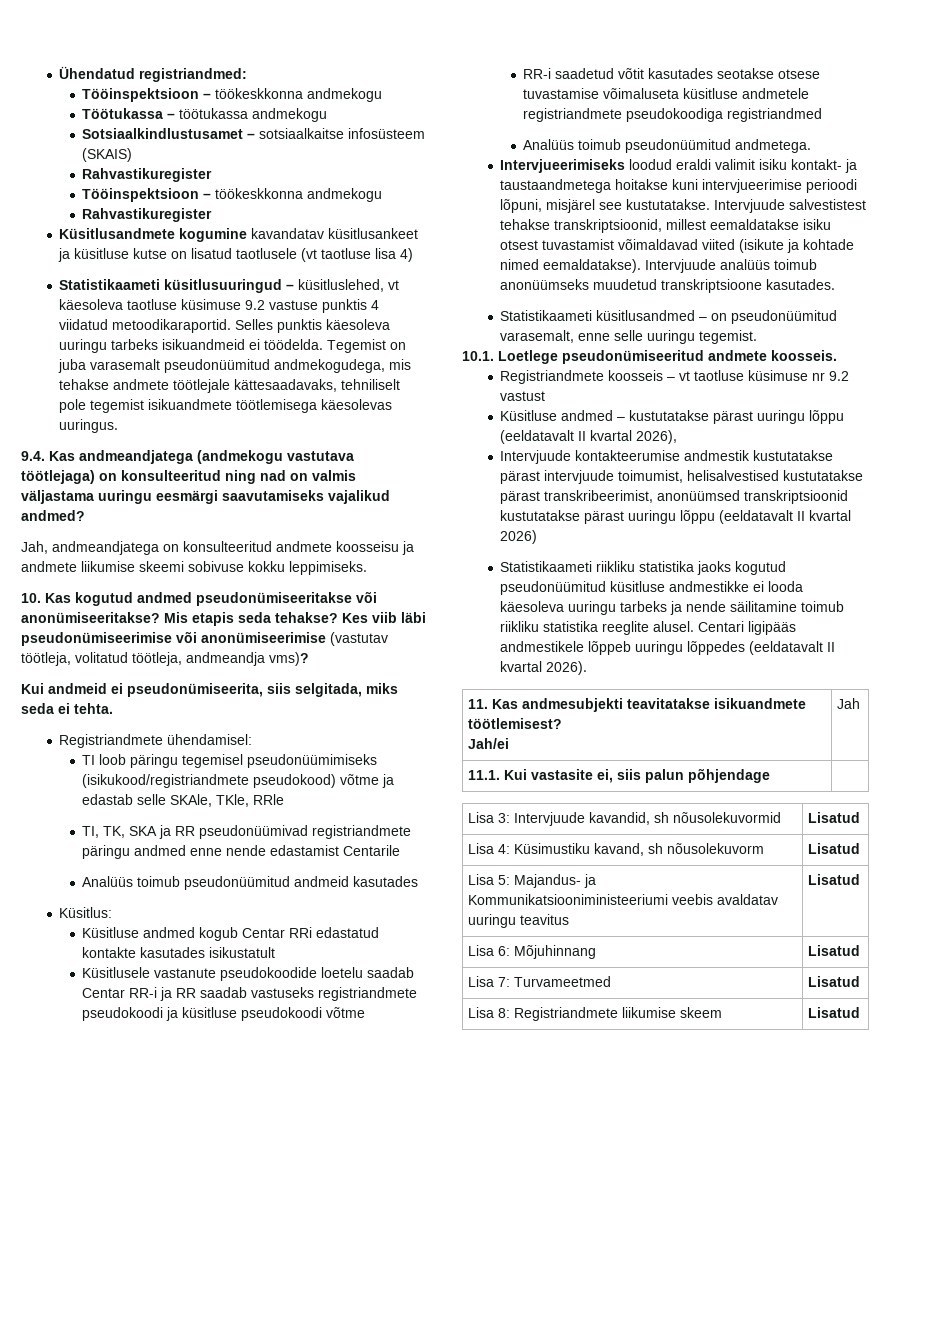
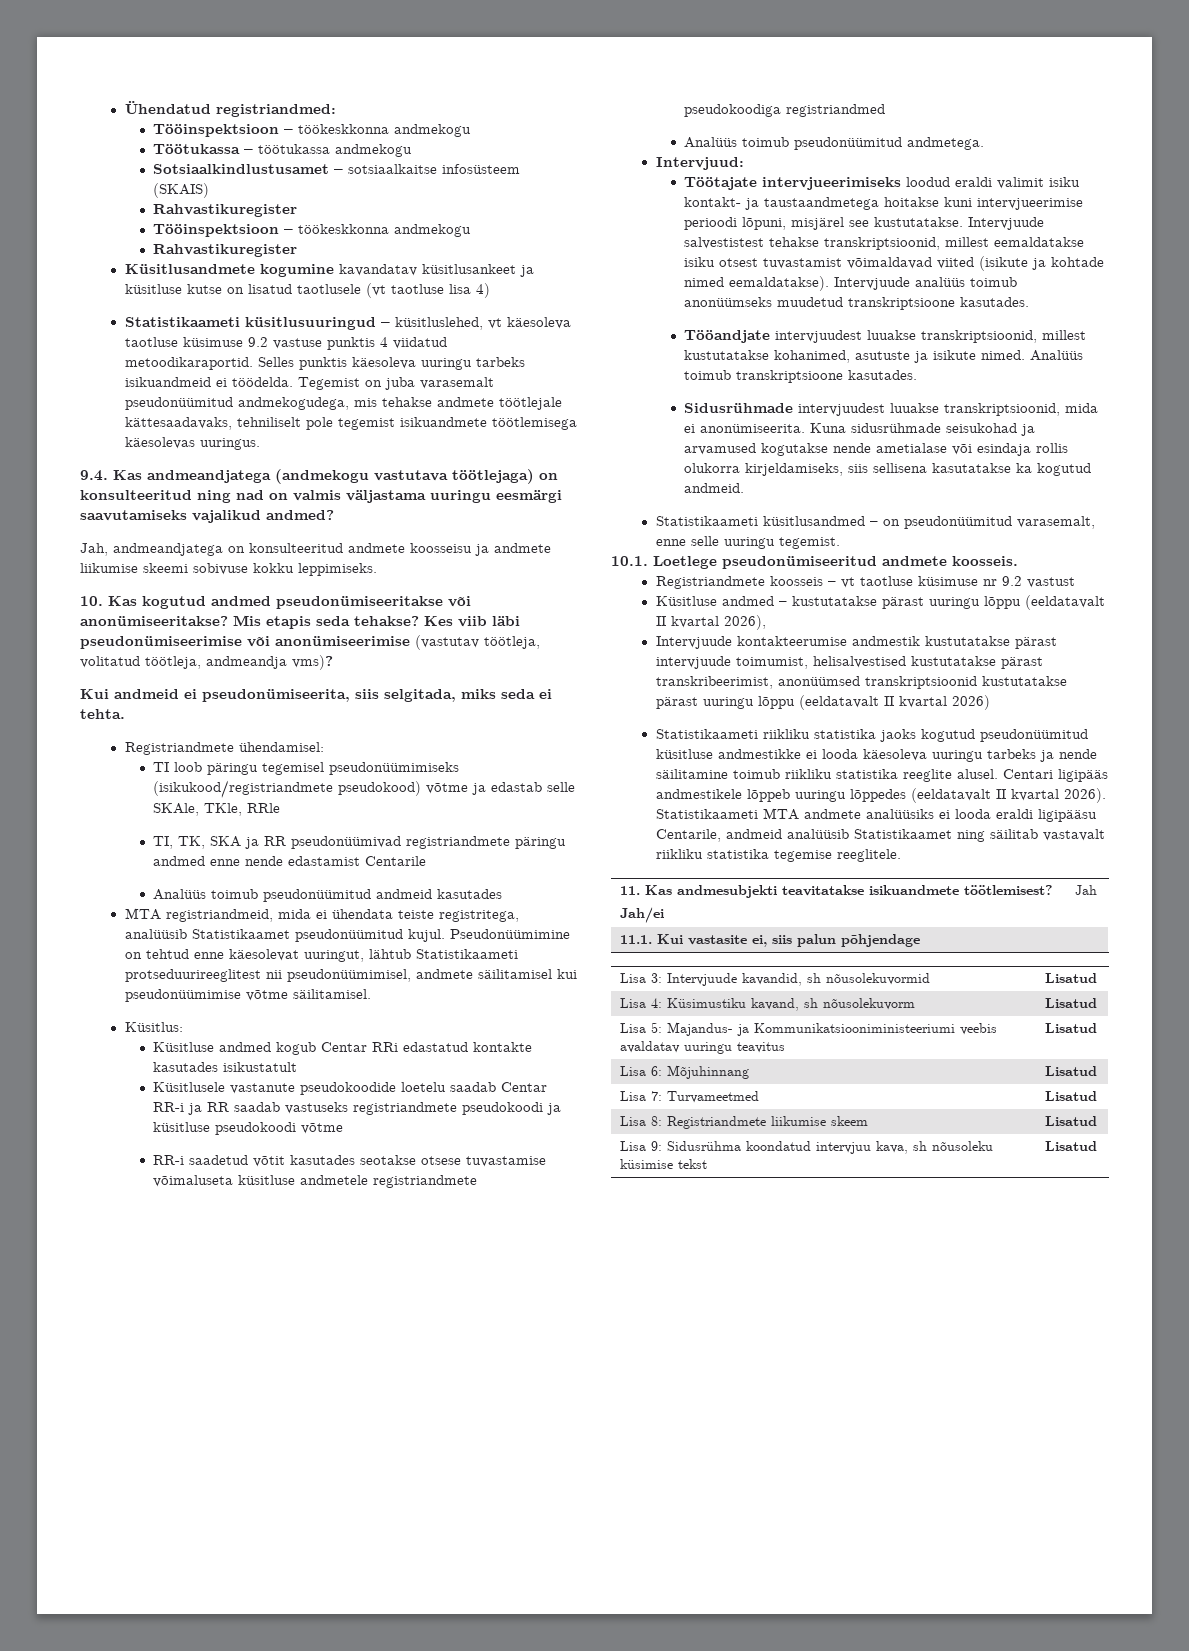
+ MTA registriandmeid, mida ei ühendata teiste registritega, analüüsib Statistikaamet pseudonüümitud kujul. Pseudonüümimine on tehtud enne käesolevat uuringut, lähtub Statistikaameti protseduurireeglitest nii pseudonüümimisel, andmete säilitamisel kui pseudonüümimise võtme säilitamisel.
- Intervjueerimiseks loodud eraldi valimit isiku kontakt- ja taustaandmetega hoitakse kuni intervjueerimise perioodi lõpuni, misjärel see kustutatakse.
+ Intervjuud:
+ Töötajate intervjueerimiseks loodud eraldi valimit isiku kontakt- ja taustaandmetega hoitakse kuni intervjueerimise perioodi lõpuni, misjärel see kustutatakse.
+ Tööandjate intervjuudest luuakse transkriptsioonid, millest kustutatakse kohanimed, asutuste ja isikute nimed. Analüüs toimub transkriptsioone kasutades.
+ Sidusrühmade intervjuudest luuakse transkriptsioonid, mida ei anonümiseerita. Kuna sidusrühmade seisukohad ja arvamused kogutakse nende ametialase või esindaja rollis olukorra kirjeldamiseks, siis sellisena kasutatakse ka kogutud andmeid.
+ Statistikaameti MTA andmete analüüsiks ei looda eraldi ligipääsu Centarile, andmeid analüüsib Statistikaamet ning säilitab vastavalt riikliku statistika tegemise reeglitele.
+ Lisa 9: Sidusrühma koondatud intervjuu kava, sh nõusoleku küsimise tekst | Lisatud

